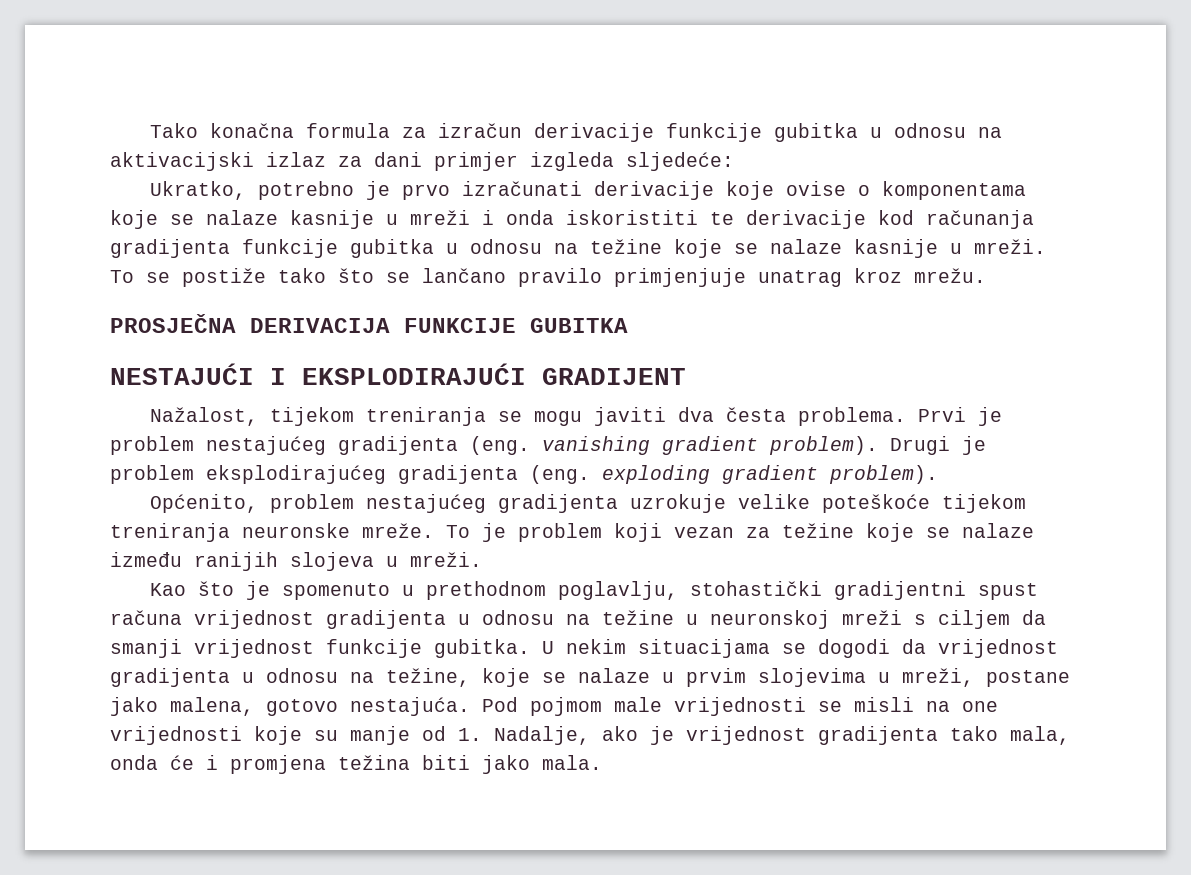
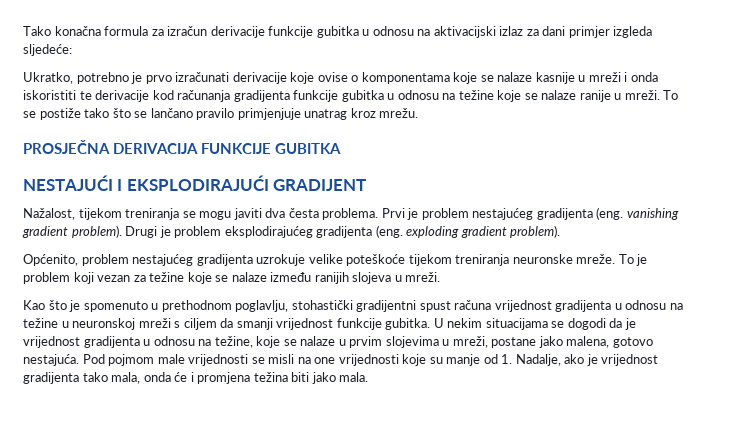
- Ukratko, potrebno je prvo izračunati derivacije koje ovise o komponentama koje se nalaze kasnije u mreži i onda iskoristiti te derivacije kod računanja gradijenta funkcije gubitka u odnosu na težine koje se nalaze kasnije u mreži.
+ Ukratko, potrebno je prvo izračunati derivacije koje ovise o komponentama koje se nalaze kasnije u mreži i onda iskoristiti te derivacije kod računanja gradijenta funkcije gubitka u odnosu na težine koje se nalaze ranije u mreži.
- U nekim situacijama se dogodi da vrijednost gradijenta u odnosu na težine, koje se nalaze u prvim slojevima u mreži, postane jako malena, gotovo nestajuća.
+ U nekim situacijama se dogodi da je vrijednost gradijenta u odnosu na težine, koje se nalaze u prvim slojevima u mreži, postane jako malena, gotovo nestajuća.

